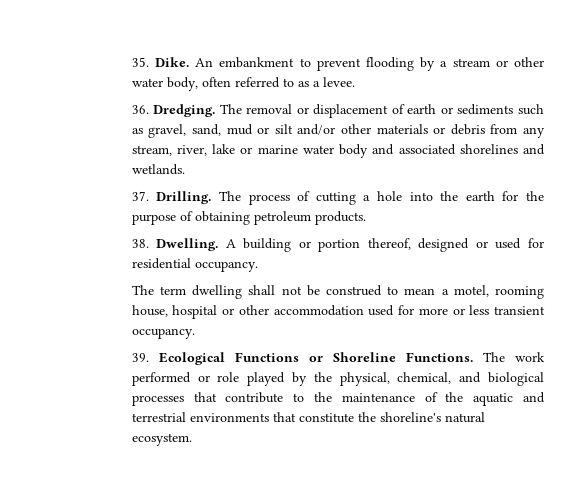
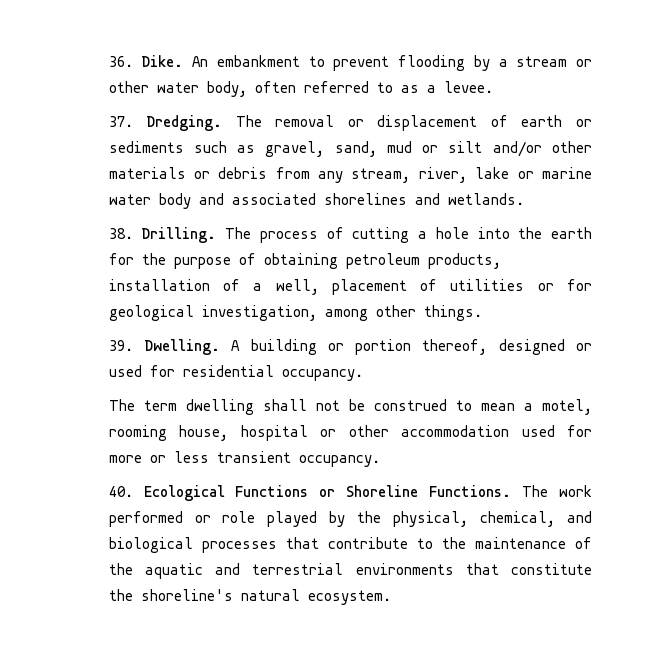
- 35. Dike.
+ 36. Dike.
- 36. Dredging.
+ 37. Dredging.
- 37. Drilling.
+ 38. Drilling.
- The process of cutting a hole into the earth for the purpose of obtaining petroleum products.
- 38. Dwelling.
+ The process of cutting a hole into the earth for the purpose of obtaining petroleum products, installation of a well, placement of utilities or for geological investigation, among other things.
+ 39. Dwelling.
- 39. Ecological Functions or Shoreline Functions.
+ 40. Ecological Functions or Shoreline Functions.

